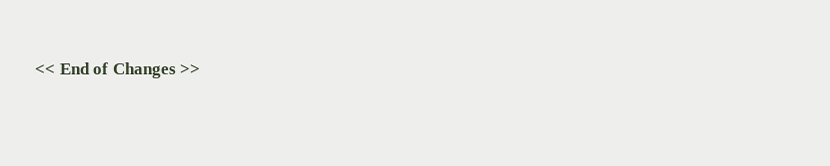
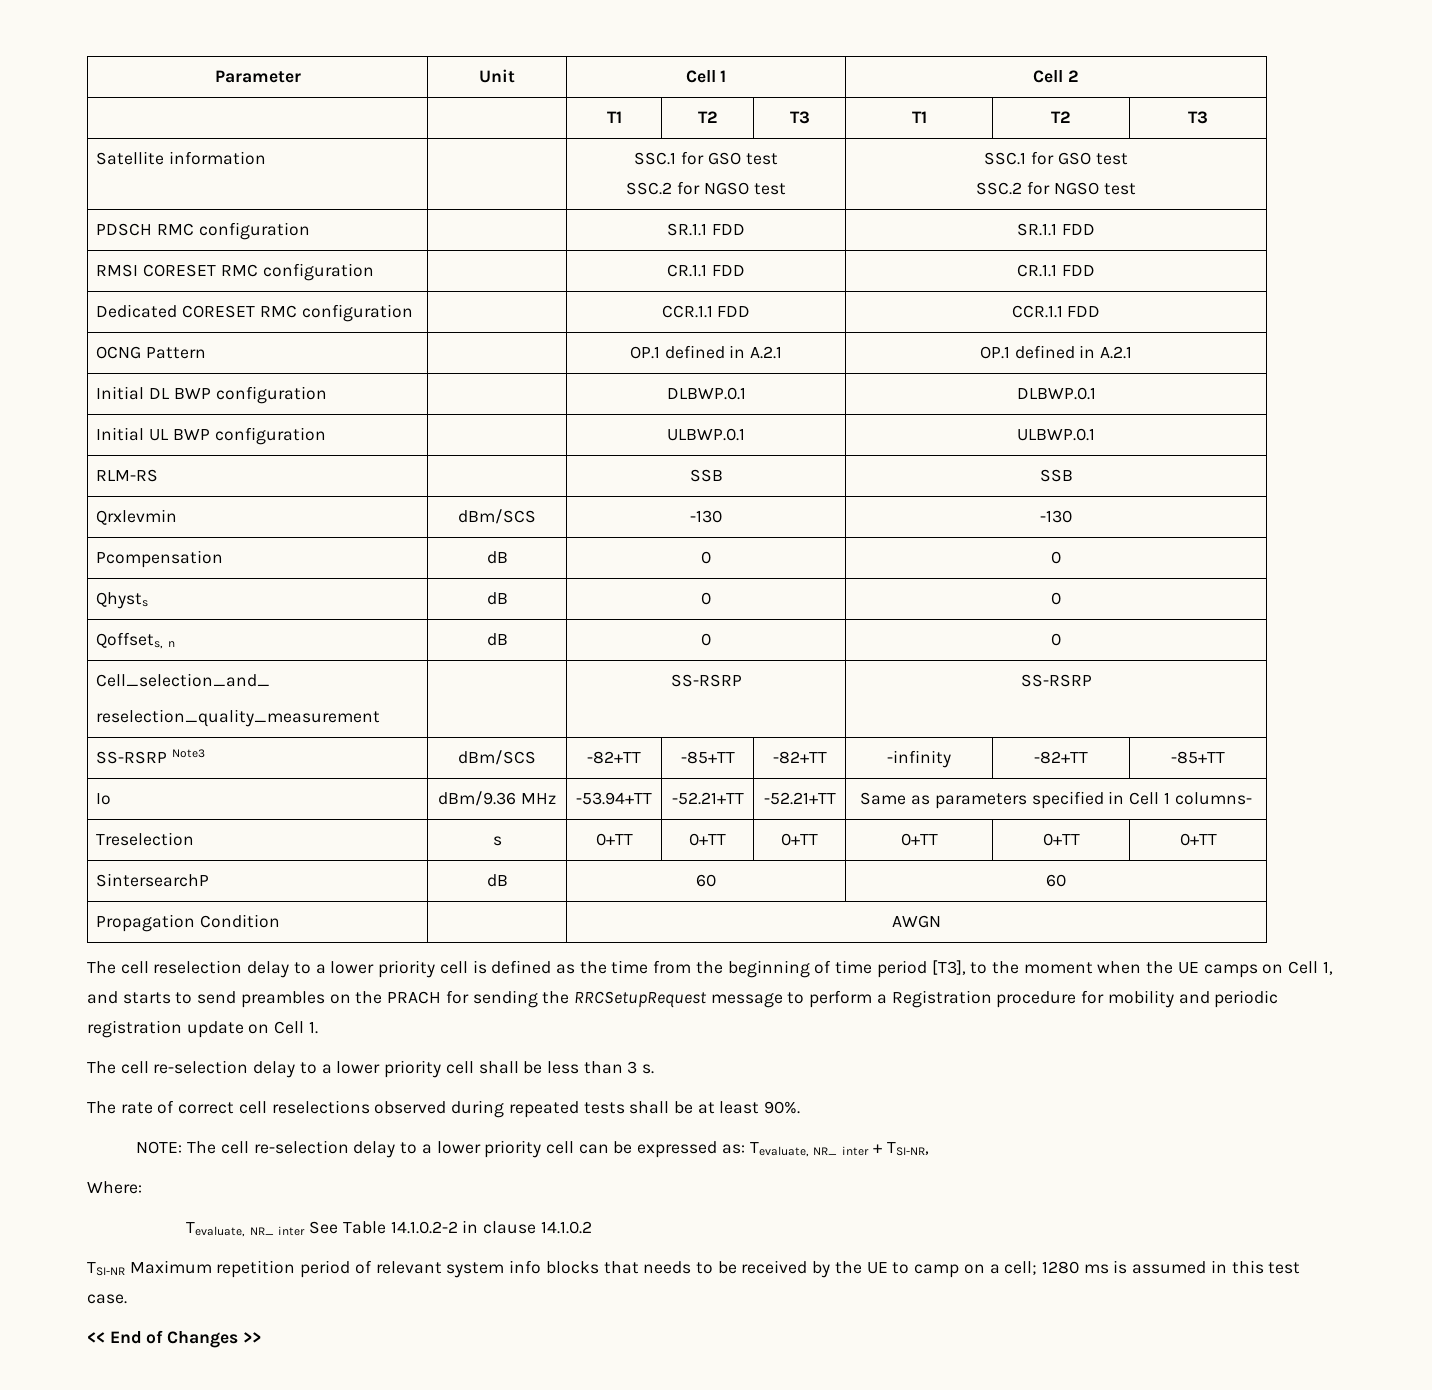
+ Parameter | Unit | Cell 1 | Cell 2
+ | | T1 | T2 | T3 | T1 | T2 | T3
+ Satellite information | | SSC.1 for GSO test
+ SSC.2 for NGSO test | SSC.1 for GSO test
+ SSC.2 for NGSO test
+ PDSCH RMC configuration | | SR.1.1 FDD | SR.1.1 FDD
+ RMSI CORESET RMC configuration | | CR.1.1 FDD | CR.1.1 FDD
+ Dedicated CORESET RMC configuration | | CCR.1.1 FDD | CCR.1.1 FDD
+ OCNG Pattern | | OP.1 defined in A.2.1 | OP.1 defined in A.2.1
+ Initial DL BWP configuration | | DLBWP.0.1 | DLBWP.0.1
+ Initial UL BWP configuration | | ULBWP.0.1 | ULBWP.0.1
+ RLM-RS | | SSB | SSB
+ Qrxlevmin | dBm/SCS | -130 | -130
+ Pcompensation | dB | 0 | 0
+ Qhysts | dB | 0 | 0
+ Qoffsets, n | dB | 0 | 0
+ Cell_selection_and_
+ reselection_quality_measurement | | SS-RSRP | SS-RSRP
+ SS-RSRP Note3 | dBm/SCS | -82+TT | -85+TT | -82+TT | -infinity | -82+TT | -85+TT
+ Io | dBm/9.36 MHz | -53.94+TT | -52.21+TT | -52.21+TT | Same as parameters specified in Cell 1 columns-
+ Treselection | s | 0+TT | 0+TT | 0+TT | 0+TT | 0+TT | 0+TT
+ SintersearchP | dB | 60 | 60
+ Propagation Condition | | AWGN
+ The cell reselection delay to a lower priority cell is defined as the time from the beginning of time period [T3], to the moment when the UE camps on Cell 1, and starts to send preambles on the PRACH for sending the RRCSetupRequest message to perform a Registration procedure for mobility and periodic registration update on Cell 1.
+ The cell re-selection delay to a lower priority cell shall be less than 3 s.
+ The rate of correct cell reselections observed during repeated tests shall be at least 90%.
+ NOTE: The cell re-selection delay to a lower priority cell can be expressed as: Tevaluate, NR_ inter + TSI-NR,
+ Where:
+ Tevaluate, NR_ inter See Table 14.1.0.2-2 in clause 14.1.0.2
+ TSI-NR Maximum repetition period of relevant system info blocks that needs to be received by the UE to camp on a cell; 1280 ms is assumed in this test case.

